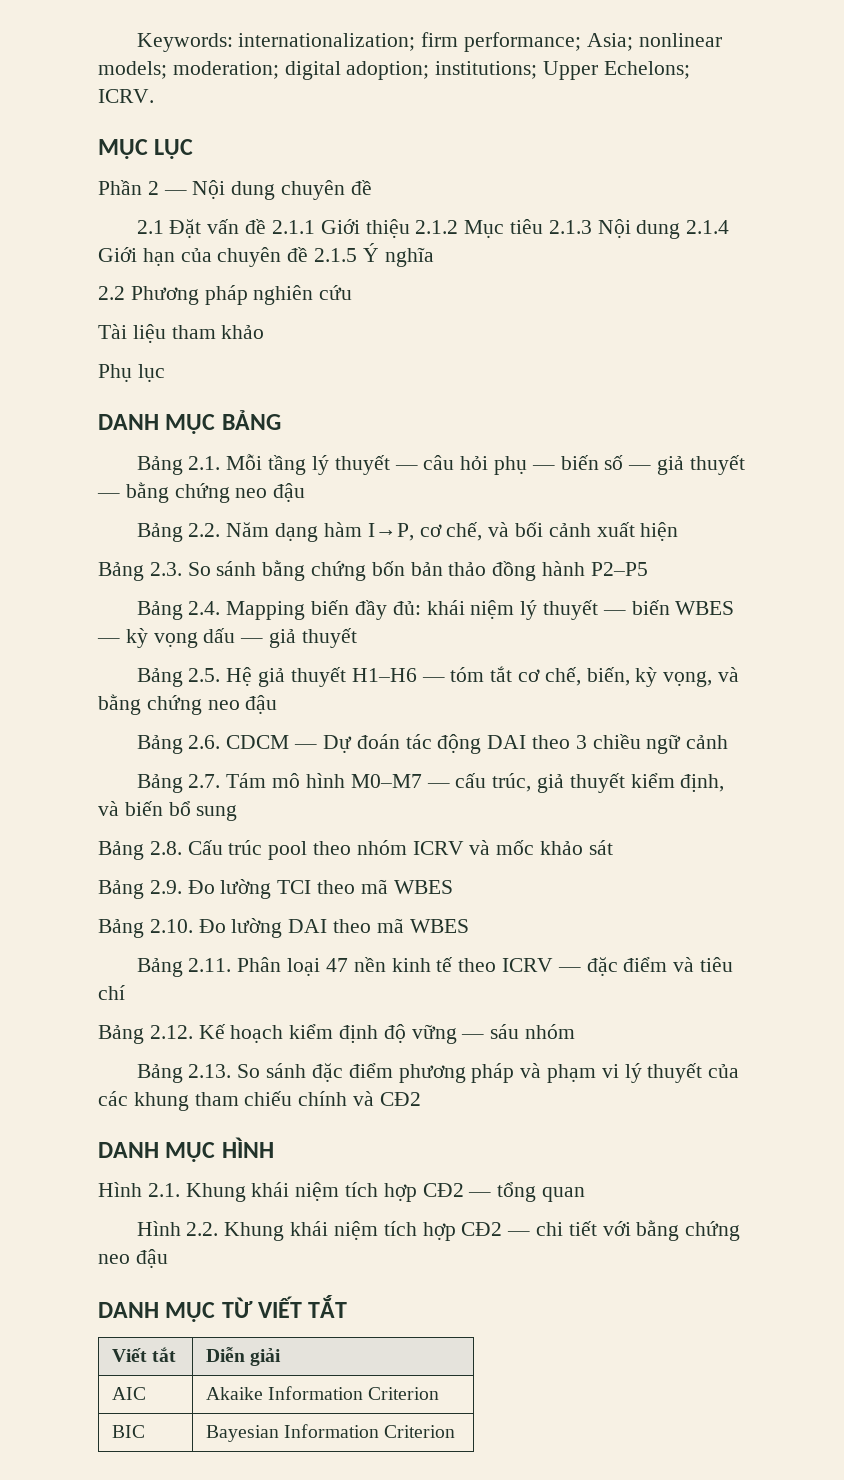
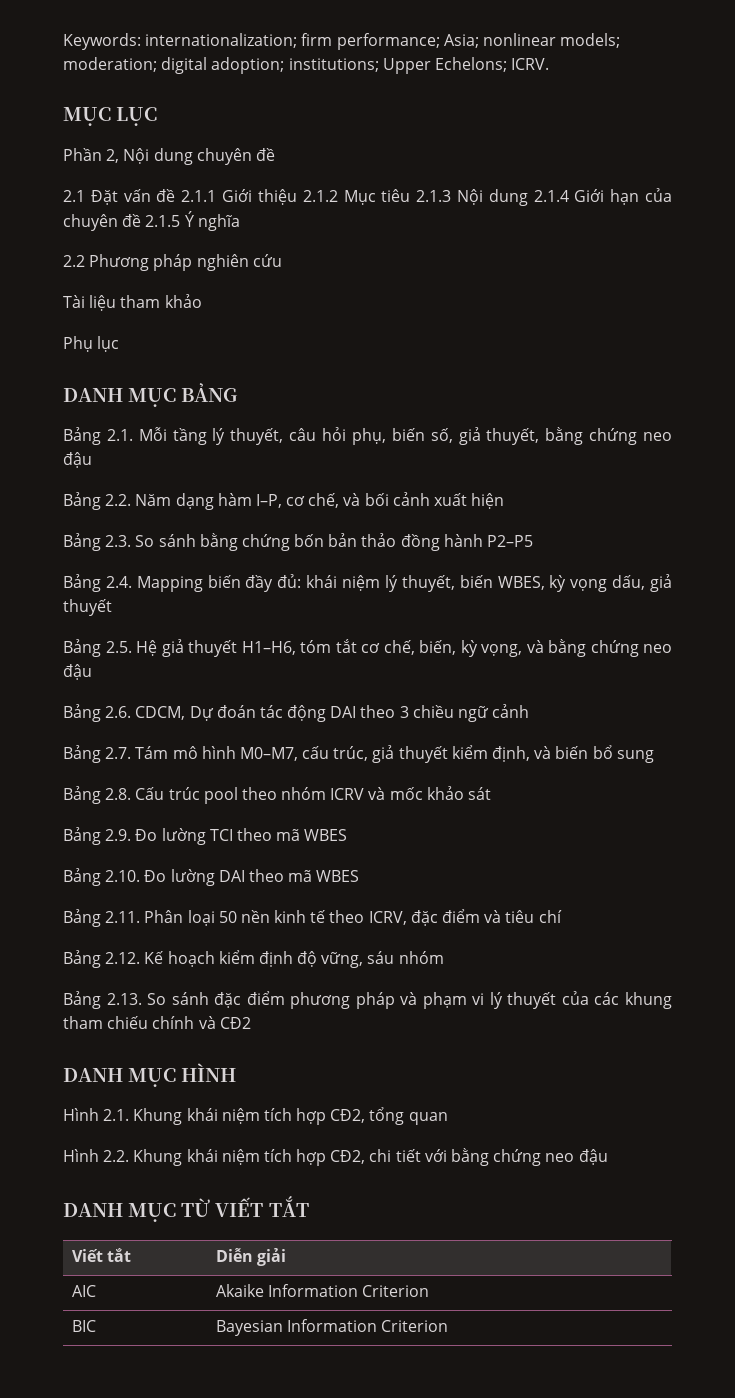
- Phần 2 — Nội dung chuyên đề
+ Phần 2, Nội dung chuyên đề
- Bảng 2.1. Mỗi tầng lý thuyết — câu hỏi phụ — biến số — giả thuyết — bằng chứng neo đậu
+ Bảng 2.1. Mỗi tầng lý thuyết, câu hỏi phụ, biến số, giả thuyết, bằng chứng neo đậu
- Bảng 2.2. Năm dạng hàm I→P, cơ chế, và bối cảnh xuất hiện
+ Bảng 2.2. Năm dạng hàm I–P, cơ chế, và bối cảnh xuất hiện
- Bảng 2.4. Mapping biến đầy đủ: khái niệm lý thuyết — biến WBES — kỳ vọng dấu — giả thuyết
+ Bảng 2.4. Mapping biến đầy đủ: khái niệm lý thuyết, biến WBES, kỳ vọng dấu, giả thuyết
- Bảng 2.5. Hệ giả thuyết H1–H6 — tóm tắt cơ chế, biến, kỳ vọng, và bằng chứng neo đậu
+ Bảng 2.5. Hệ giả thuyết H1–H6, tóm tắt cơ chế, biến, kỳ vọng, và bằng chứng neo đậu
- Bảng 2.6. CDCM — Dự đoán tác động DAI theo 3 chiều ngữ cảnh
+ Bảng 2.6. CDCM, Dự đoán tác động DAI theo 3 chiều ngữ cảnh
- Bảng 2.7. Tám mô hình M0–M7 — cấu trúc, giả thuyết kiểm định, và biến bổ sung
+ Bảng 2.7. Tám mô hình M0–M7, cấu trúc, giả thuyết kiểm định, và biến bổ sung
- Bảng 2.11. Phân loại 47 nền kinh tế theo ICRV — đặc điểm và tiêu chí
+ Bảng 2.11. Phân loại 50 nền kinh tế theo ICRV, đặc điểm và tiêu chí
- Bảng 2.12. Kế hoạch kiểm định độ vững — sáu nhóm
+ Bảng 2.12. Kế hoạch kiểm định độ vững, sáu nhóm
- Hình 2.1. Khung khái niệm tích hợp CĐ2 — tổng quan
+ Hình 2.1. Khung khái niệm tích hợp CĐ2, tổng quan
- Hình 2.2. Khung khái niệm tích hợp CĐ2 — chi tiết với bằng chứng neo đậu
+ Hình 2.2. Khung khái niệm tích hợp CĐ2, chi tiết với bằng chứng neo đậu

